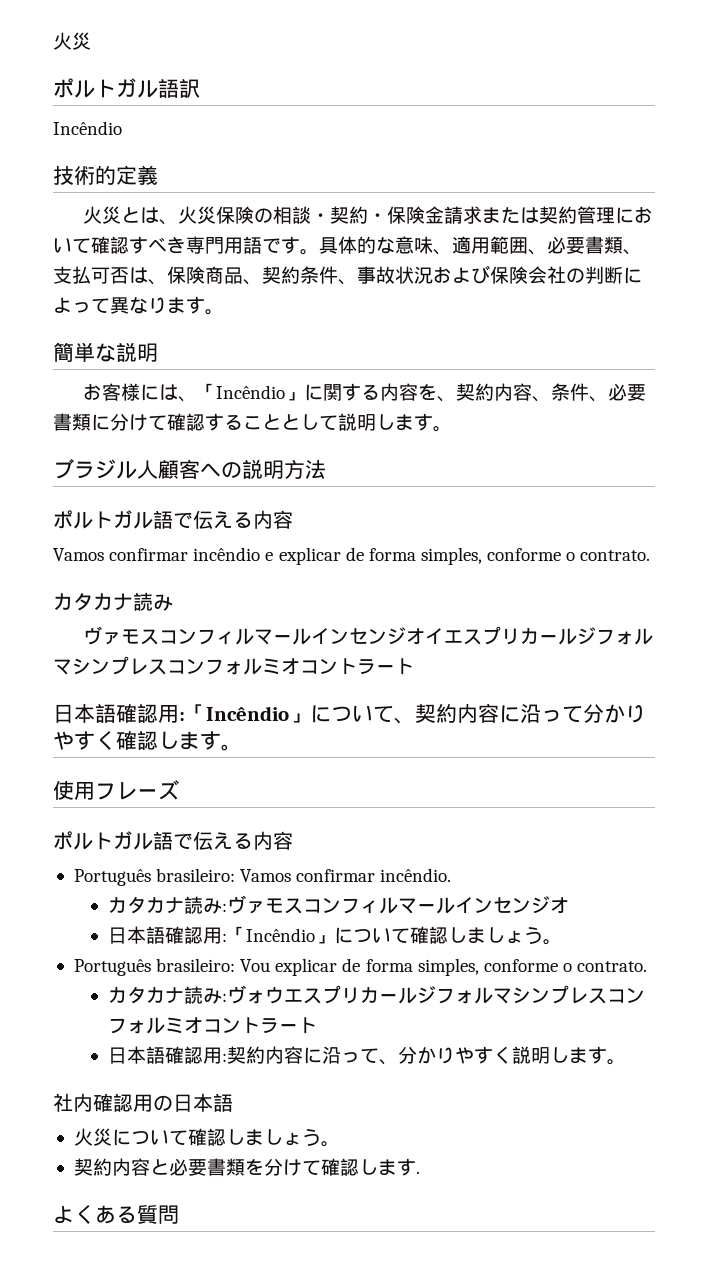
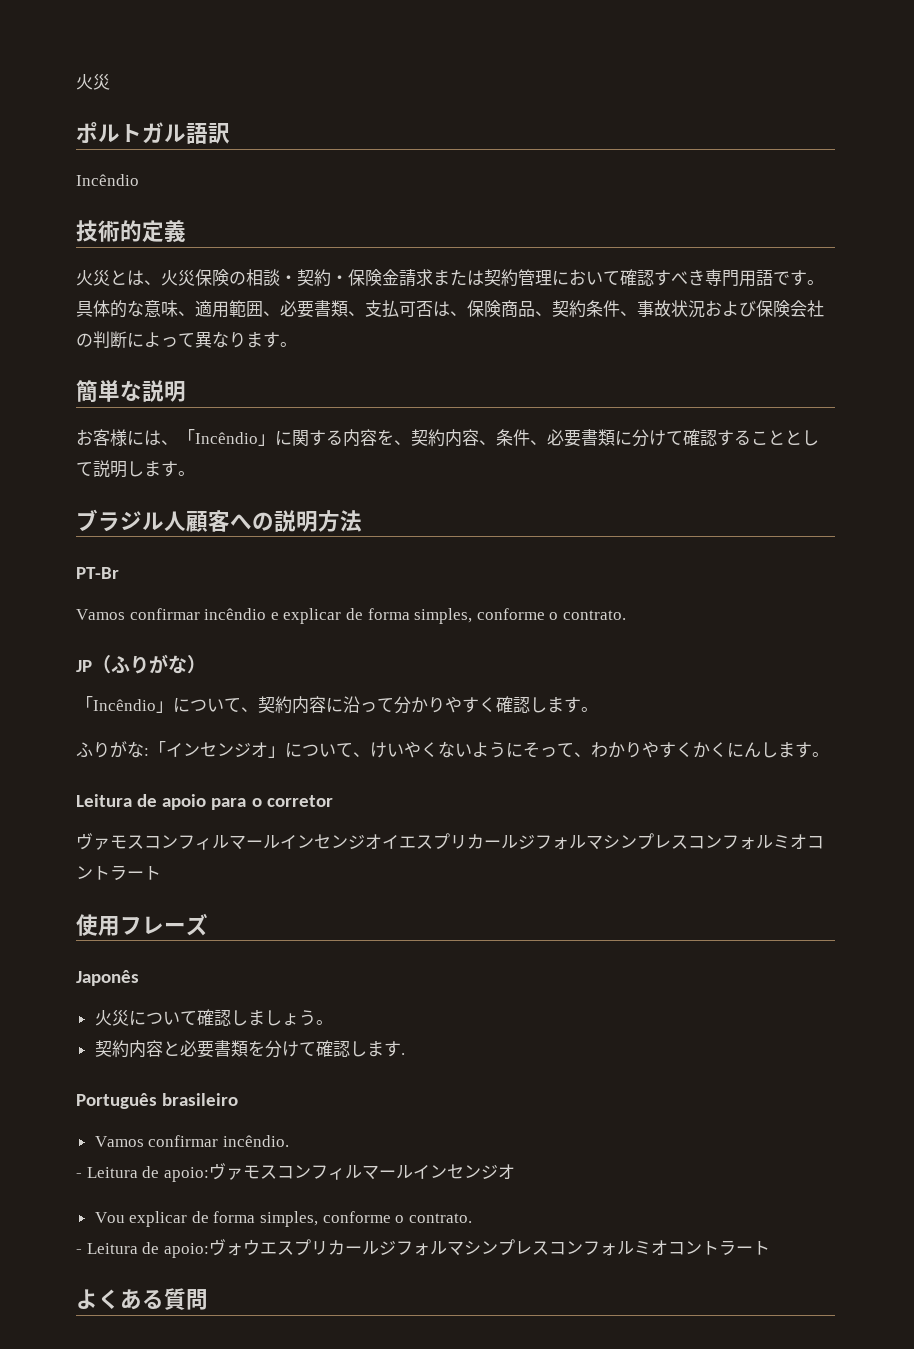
  ブラジル人顧客への説明方法
- ポルトガル語で伝える内容
+ PT-Br
  Vamos confirmar incêndio e explicar de forma simples, conforme o contrato.
- カタカナ読み
+ JP（ふりがな）
+ 「Incêndio」について、契約内容に沿って分かりやすく確認します。
+ ふりがな:「インセンジオ」について、けいやくないようにそって、わかりやすくかくにんします。
+ Leitura de apoio para o corretor
- 日本語確認用:「Incêndio」について、契約内容に沿って分かりやすく確認します。
  使用フレーズ
- ポルトガル語で伝える内容
- Português brasileiro: Vamos confirmar incêndio.
- カタカナ読み:ヴァモスコンフィルマールインセンジオ
- 日本語確認用:「Incêndio」について確認しましょう。
- Português brasileiro: Vou explicar de forma simples, conforme o contrato.
- カタカナ読み:ヴォウエスプリカールジフォルマシンプレスコンフォルミオコントラート
- 日本語確認用:契約内容に沿って、分かりやすく説明します。
- 社内確認用の日本語
+ Japonês
+ Português brasileiro
+ Vamos confirmar incêndio.
+ - Leitura de apoio:ヴァモスコンフィルマールインセンジオ
+ Vou explicar de forma simples, conforme o contrato.
+ - Leitura de apoio:ヴォウエスプリカールジフォルマシンプレスコンフォルミオコントラート

